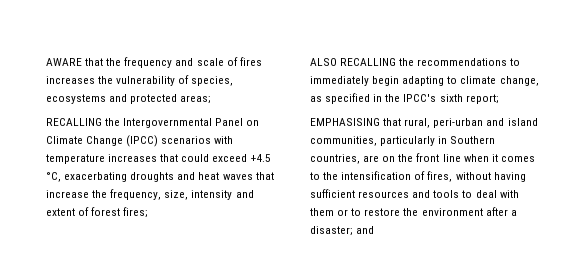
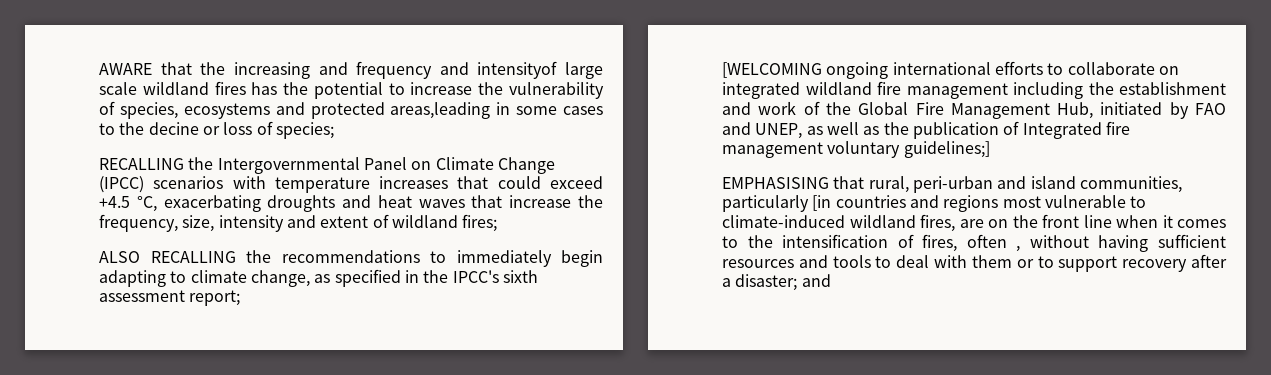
- AWARE that the frequency and scale of fires increases the vulnerability of species, ecosystems and protected areas;
+ AWARE that the increasing and frequency and intensityof large scale wildland fires has the potential to increase the vulnerability of species, ecosystems and protected areas,leading in some cases to the decine or loss of species;
- RECALLING the Intergovernmental Panel on Climate Change (IPCC) scenarios with temperature increases that could exceed +4.5 °C, exacerbating droughts and heat waves that increase the frequency, size, intensity and extent of forest fires;
+ RECALLING the Intergovernmental Panel on Climate Change (IPCC) scenarios with temperature increases that could exceed +4.5 °C, exacerbating droughts and heat waves that increase the frequency, size, intensity and extent of wildland fires;
- ALSO RECALLING the recommendations to immediately begin adapting to climate change, as specified in the IPCC's sixth report;
+ ALSO RECALLING the recommendations to immediately begin adapting to climate change, as specified in the IPCC's sixth assessment report;
+ [WELCOMING ongoing international efforts to collaborate on integrated wildland fire management including the establishment and work of the Global Fire Management Hub, initiated by FAO and UNEP, as well as the publication of Integrated fire management voluntary guidelines;]
- EMPHASISING that rural, peri-urban and island communities, particularly in Southern countries, are on the front line when it comes to the intensification of fires, without having sufficient resources and tools to deal with them or to restore the environment after a disaster; and
+ EMPHASISING that rural, peri-urban and island communities, particularly [in countries and regions most vulnerable to climate-induced wildland fires, are on the front line when it comes to the intensification of fires, often , without having sufficient resources and tools to deal with them or to support recovery after a disaster; and

